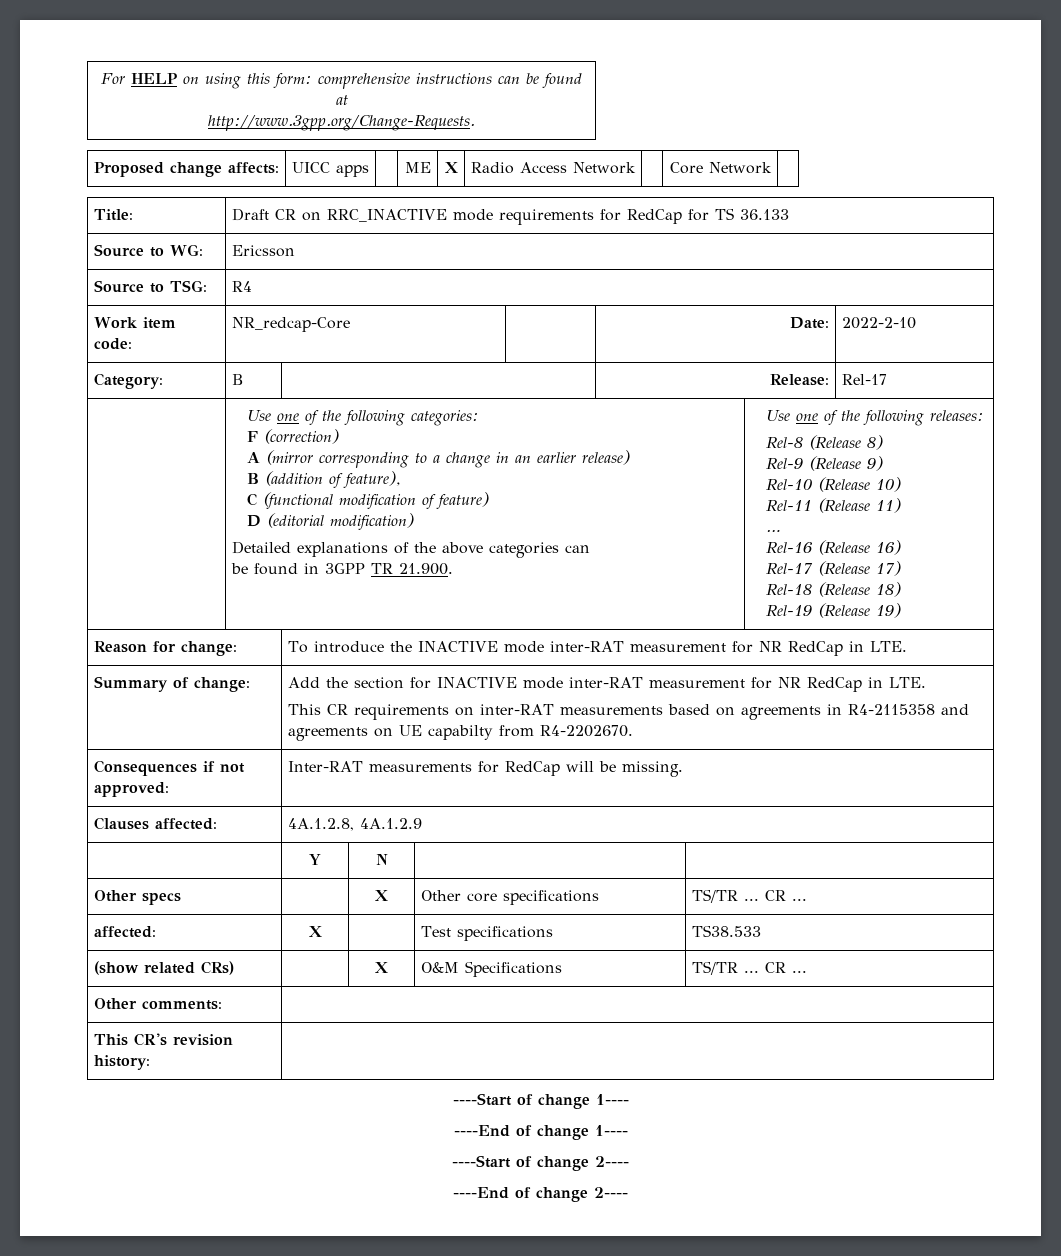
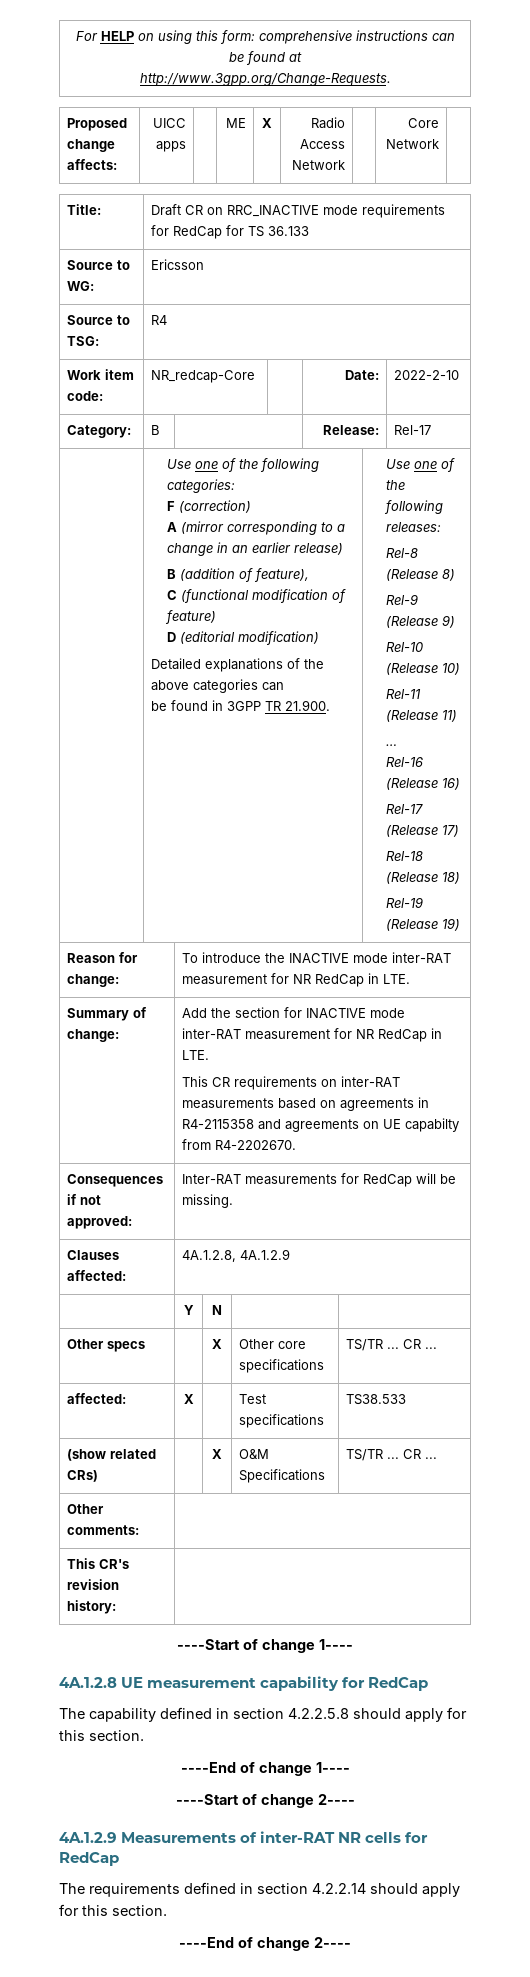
+ 4A.1.2.8 UE measurement capability for RedCap
+ The capability defined in section 4.2.2.5.8 should apply for this section.
+ 4A.1.2.9 Measurements of inter-RAT NR cells for RedCap
+ The requirements defined in section 4.2.2.14 should apply for this section.

